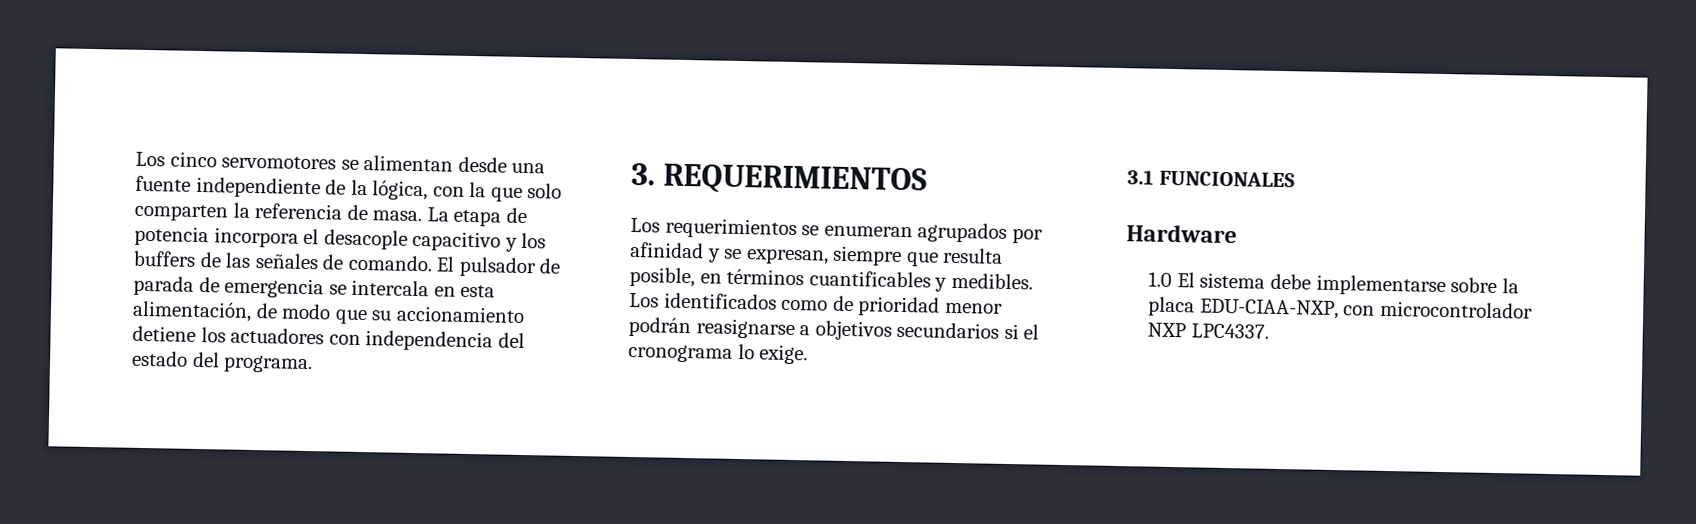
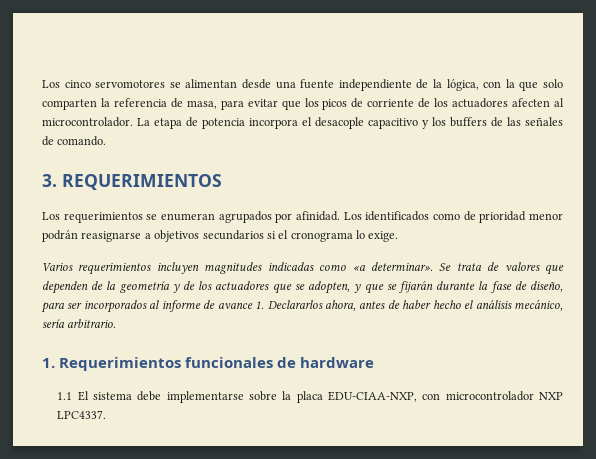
- Los cinco servomotores se alimentan desde una fuente independiente de la lógica, con la que solo comparten la referencia de masa.
+ Los cinco servomotores se alimentan desde una fuente independiente de la lógica, con la que solo comparten la referencia de masa, para evitar que los picos de corriente de los actuadores afecten al microcontrolador.
- El pulsador de parada de emergencia se intercala en esta alimentación, de modo que su accionamiento detiene los actuadores con independencia del estado del programa.
- Los requerimientos se enumeran agrupados por afinidad y se expresan, siempre que resulta posible, en términos cuantificables y medibles.
+ Los requerimientos se enumeran agrupados por afinidad.
- 3.1 FUNCIONALES
- Hardware
- 1.0 El sistema debe implementarse sobre la placa EDU-CIAA-NXP, con microcontrolador NXP LPC4337.
+ Varios requerimientos incluyen magnitudes indicadas como «a determinar». Se trata de valores que dependen de la geometría y de los actuadores que se adopten, y que se fijarán durante la fase de diseño, para ser incorporados al informe de avance 1. Declararlos ahora, antes de haber hecho el análisis mecánico, sería arbitrario.
+ 1. Requerimientos funcionales de hardware
+ 1.1 El sistema debe implementarse sobre la placa EDU-CIAA-NXP, con microcontrolador NXP LPC4337.

